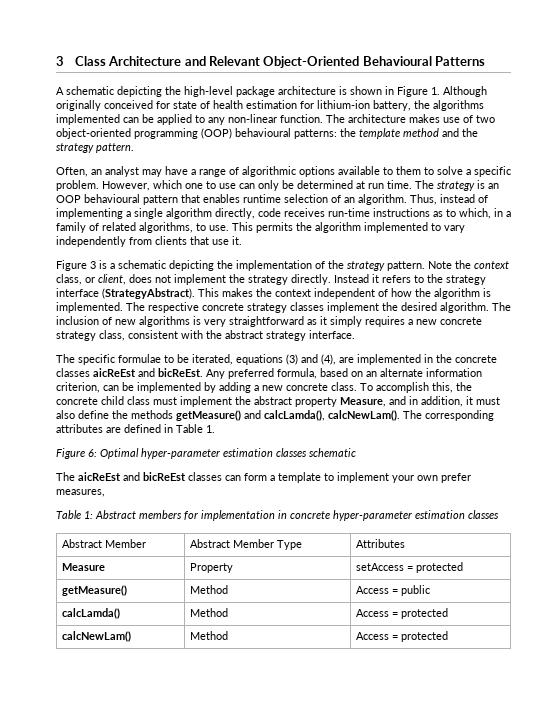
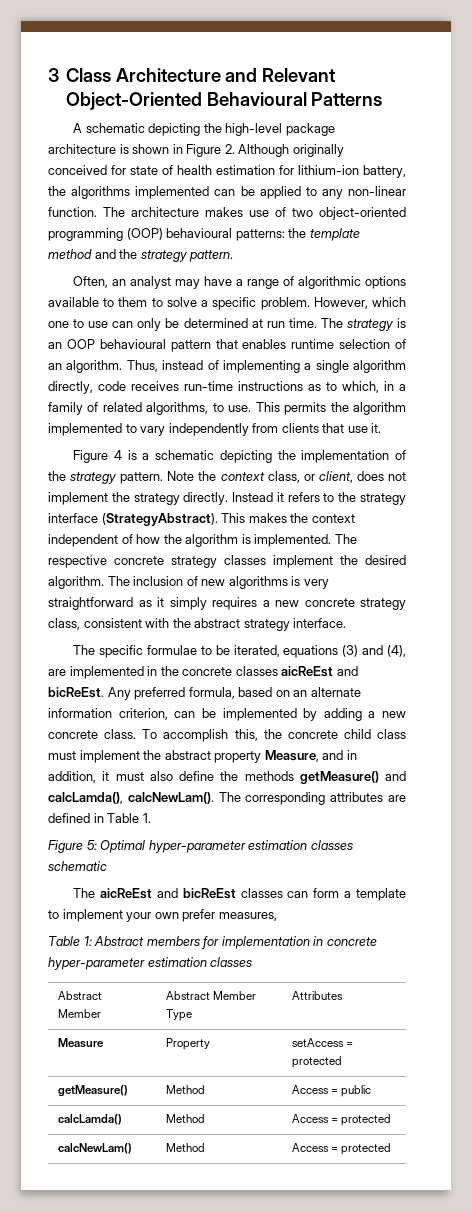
- A schematic depicting the high-level package architecture is shown in Figure 1. Although originally conceived for state of health estimation for lithium-ion battery, the algorithms implemented can be applied to any non-linear function.
+ A schematic depicting the high-level package architecture is shown in Figure 2. Although originally conceived for state of health estimation for lithium-ion battery, the algorithms implemented can be applied to any non-linear function.
- Figure 3 is a schematic depicting the implementation of the strategy pattern.
+ Figure 4 is a schematic depicting the implementation of the strategy pattern.
- Figure 6: Optimal hyper-parameter estimation classes schematic
+ Figure 5: Optimal hyper-parameter estimation classes schematic

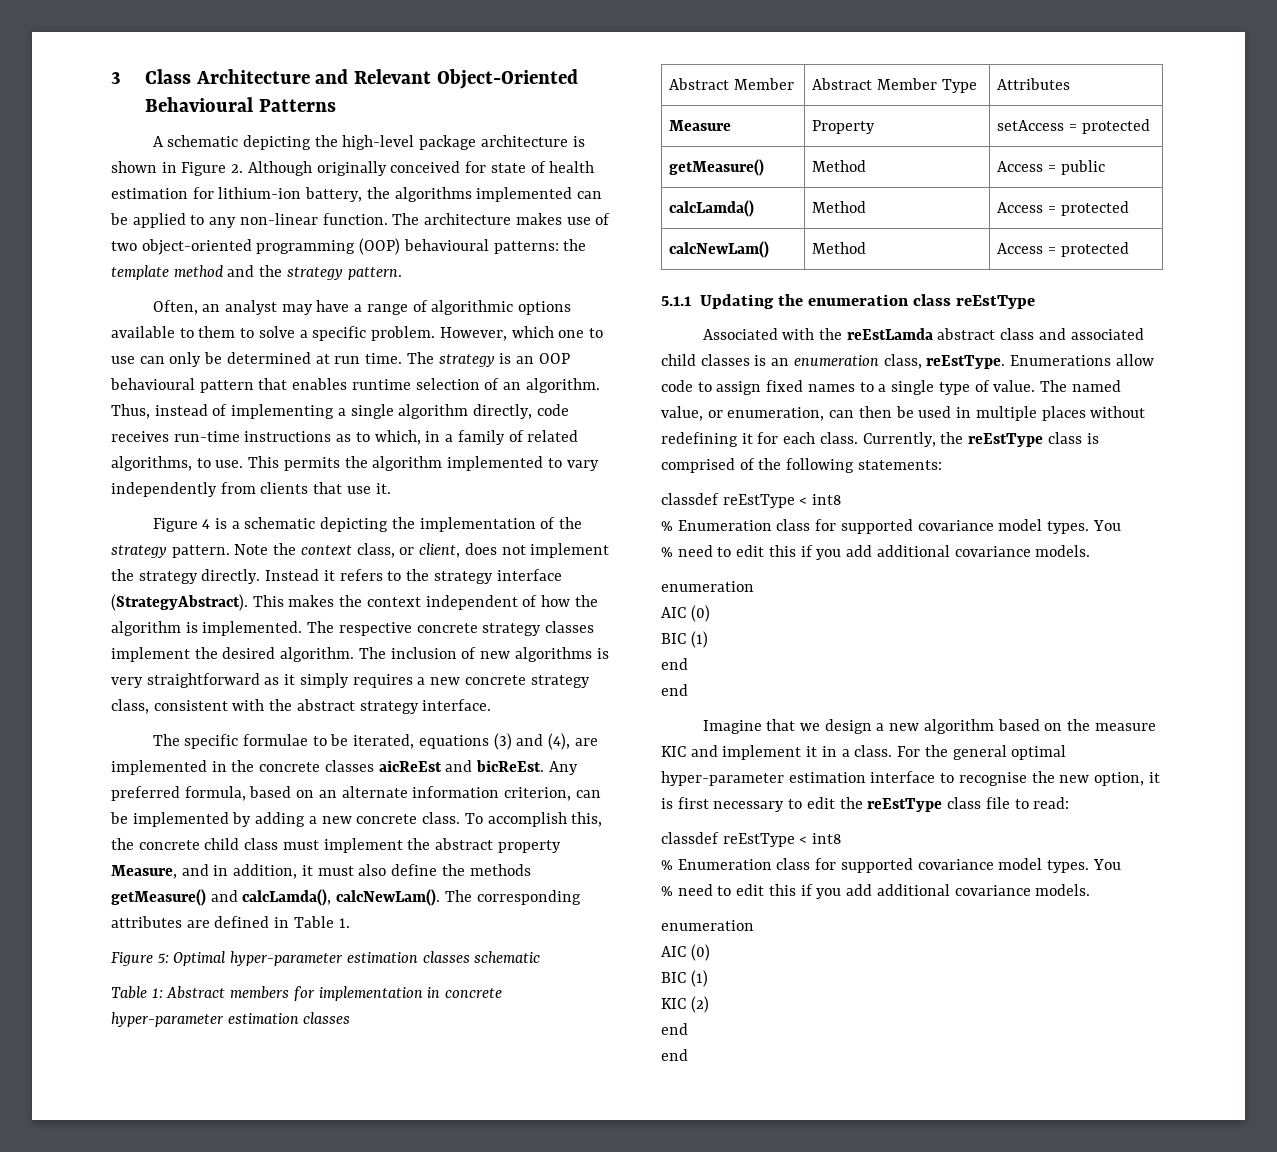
- The aicReEst and bicReEst classes can form a template to implement your own prefer measures,
+ 5.1.1 Updating the enumeration class reEstType
+ Associated with the reEstLamda abstract class and associated child classes is an enumeration class, reEstType. Enumerations allow code to assign fixed names to a single type of value. The named value, or enumeration, can then be used in multiple places without redefining it for each class. Currently, the reEstType class is comprised of the following statements:
+ classdef reEstType < int8
+ % Enumeration class for supported covariance model types. You
+ % need to edit this if you add additional covariance models.
+ enumeration
+ AIC (0)
+ BIC (1)
+ end
+ end
+ Imagine that we design a new algorithm based on the measure KIC and implement it in a class. For the general optimal hyper-parameter estimation interface to recognise the new option, it is first necessary to edit the reEstType class file to read:
+ classdef reEstType < int8
+ % Enumeration class for supported covariance model types. You
+ % need to edit this if you add additional covariance models.
+ enumeration
+ AIC (0)
+ BIC (1)
+ KIC (2)
+ end
+ end

